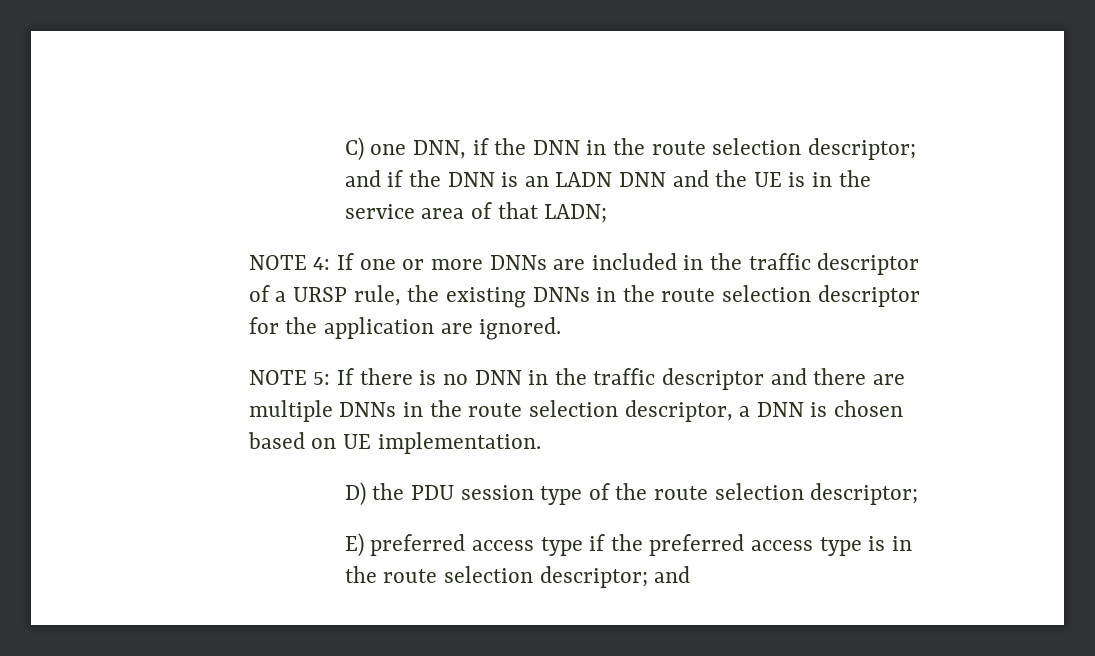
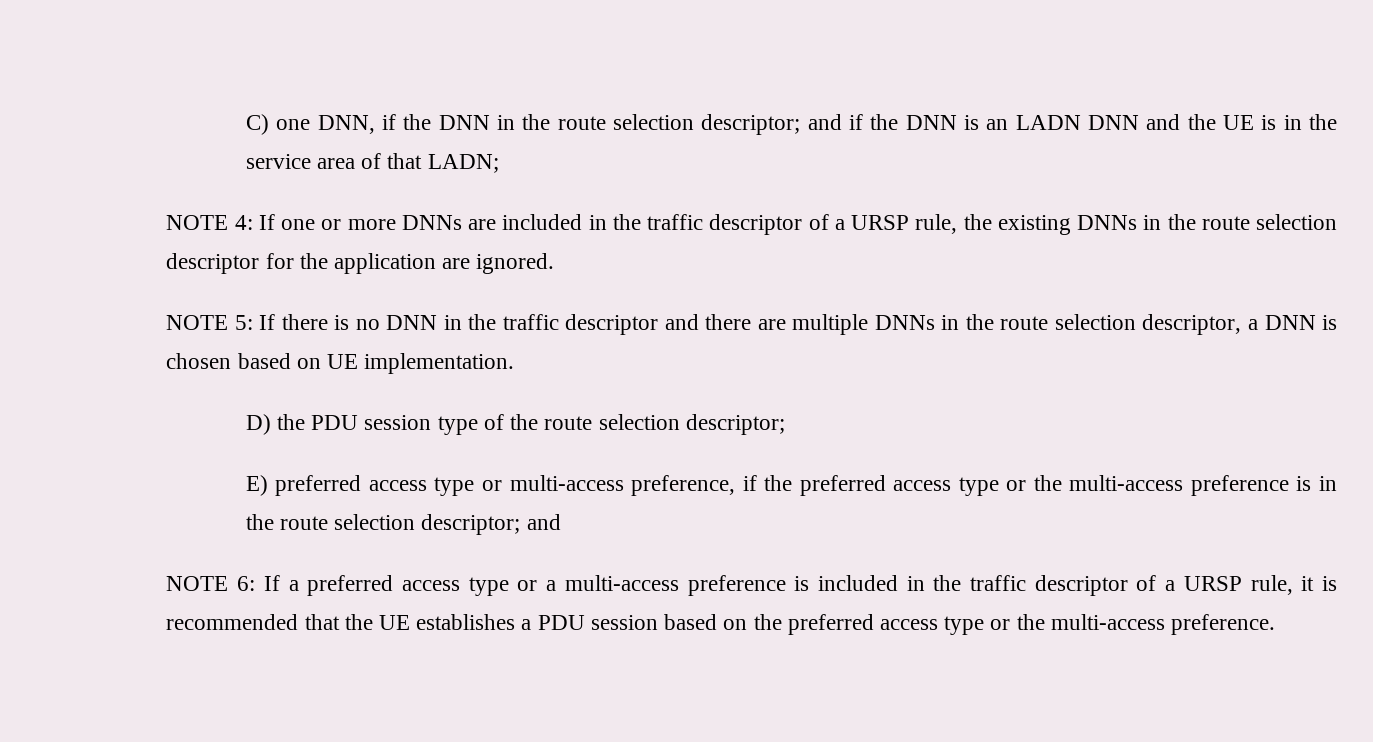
- E) preferred access type if the preferred access type is in the route selection descriptor; and
+ E) preferred access type or multi-access preference, if the preferred access type or the multi-access preference is in the route selection descriptor; and
+ NOTE 6: If a preferred access type or a multi-access preference is included in the traffic descriptor of a URSP rule, it is recommended that the UE establishes a PDU session based on the preferred access type or the multi-access preference.

